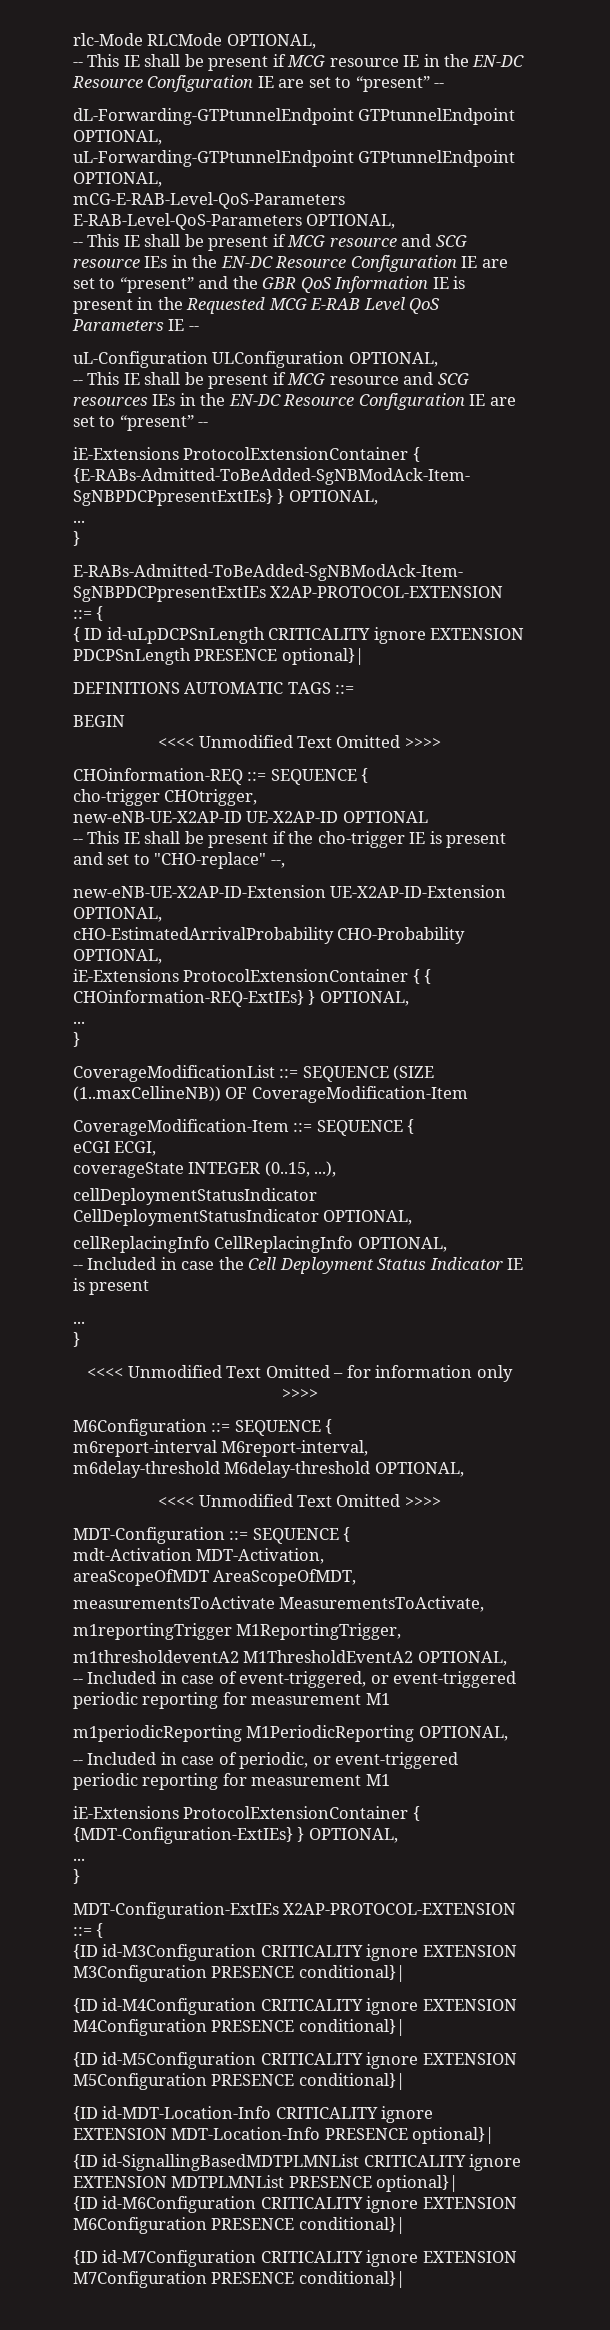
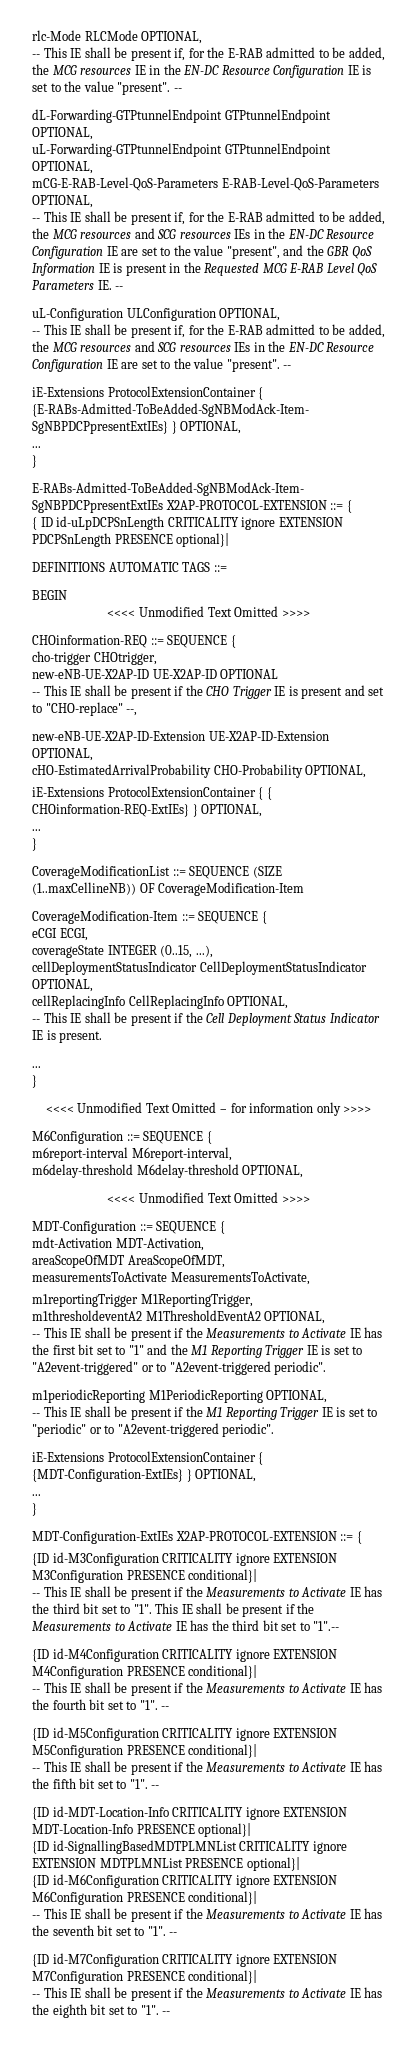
- -- This IE shall be present if MCG resource IE in the EN-DC Resource Configuration IE are set to “present” --
+ -- This IE shall be present if, for the E-RAB admitted to be added, the MCG resources IE in the EN-DC Resource Configuration IE is set to the value "present". --
- -- This IE shall be present if MCG resource and SCG resource IEs in the EN-DC Resource Configuration IE are set to “present” and the GBR QoS Information IE is present in the Requested MCG E-RAB Level QoS Parameters IE --
+ -- This IE shall be present if, for the E-RAB admitted to be added, the MCG resources and SCG resources IEs in the EN-DC Resource Configuration IE are set to the value "present", and the GBR QoS Information IE is present in the Requested MCG E-RAB Level QoS Parameters IE. --
- -- This IE shall be present if MCG resource and SCG resources IEs in the EN-DC Resource Configuration IE are set to “present” --
+ -- This IE shall be present if, for the E-RAB admitted to be added, the MCG resources and SCG resources IEs in the EN-DC Resource Configuration IE are set to the value "present". --
- -- This IE shall be present if the cho-trigger IE is present and set to "CHO-replace" --,
+ -- This IE shall be present if the CHO Trigger IE is present and set to "CHO-replace" --,
- -- Included in case the Cell Deployment Status Indicator IE is present
+ -- This IE shall be present if the Cell Deployment Status Indicator IE is present.
- -- Included in case of event-triggered, or event-triggered periodic reporting for measurement M1
+ -- This IE shall be present if the Measurements to Activate IE has the first bit set to "1" and the M1 Reporting Trigger IE is set to "A2event-triggered" or to "A2event-triggered periodic".
  m1periodicReporting M1PeriodicReporting OPTIONAL,
- -- Included in case of periodic, or event-triggered periodic reporting for measurement M1
+ -- This IE shall be present if the M1 Reporting Trigger IE is set to "periodic" or to "A2event-triggered periodic".
+ -- This IE shall be present if the Measurements to Activate IE has the third bit set to "1". This IE shall be present if the Measurements to Activate IE has the third bit set to "1".--
+ -- This IE shall be present if the Measurements to Activate IE has the fourth bit set to "1". --
+ -- This IE shall be present if the Measurements to Activate IE has the fifth bit set to "1". --
+ -- This IE shall be present if the Measurements to Activate IE has the seventh bit set to "1". --
+ -- This IE shall be present if the Measurements to Activate IE has the eighth bit set to "1". --

